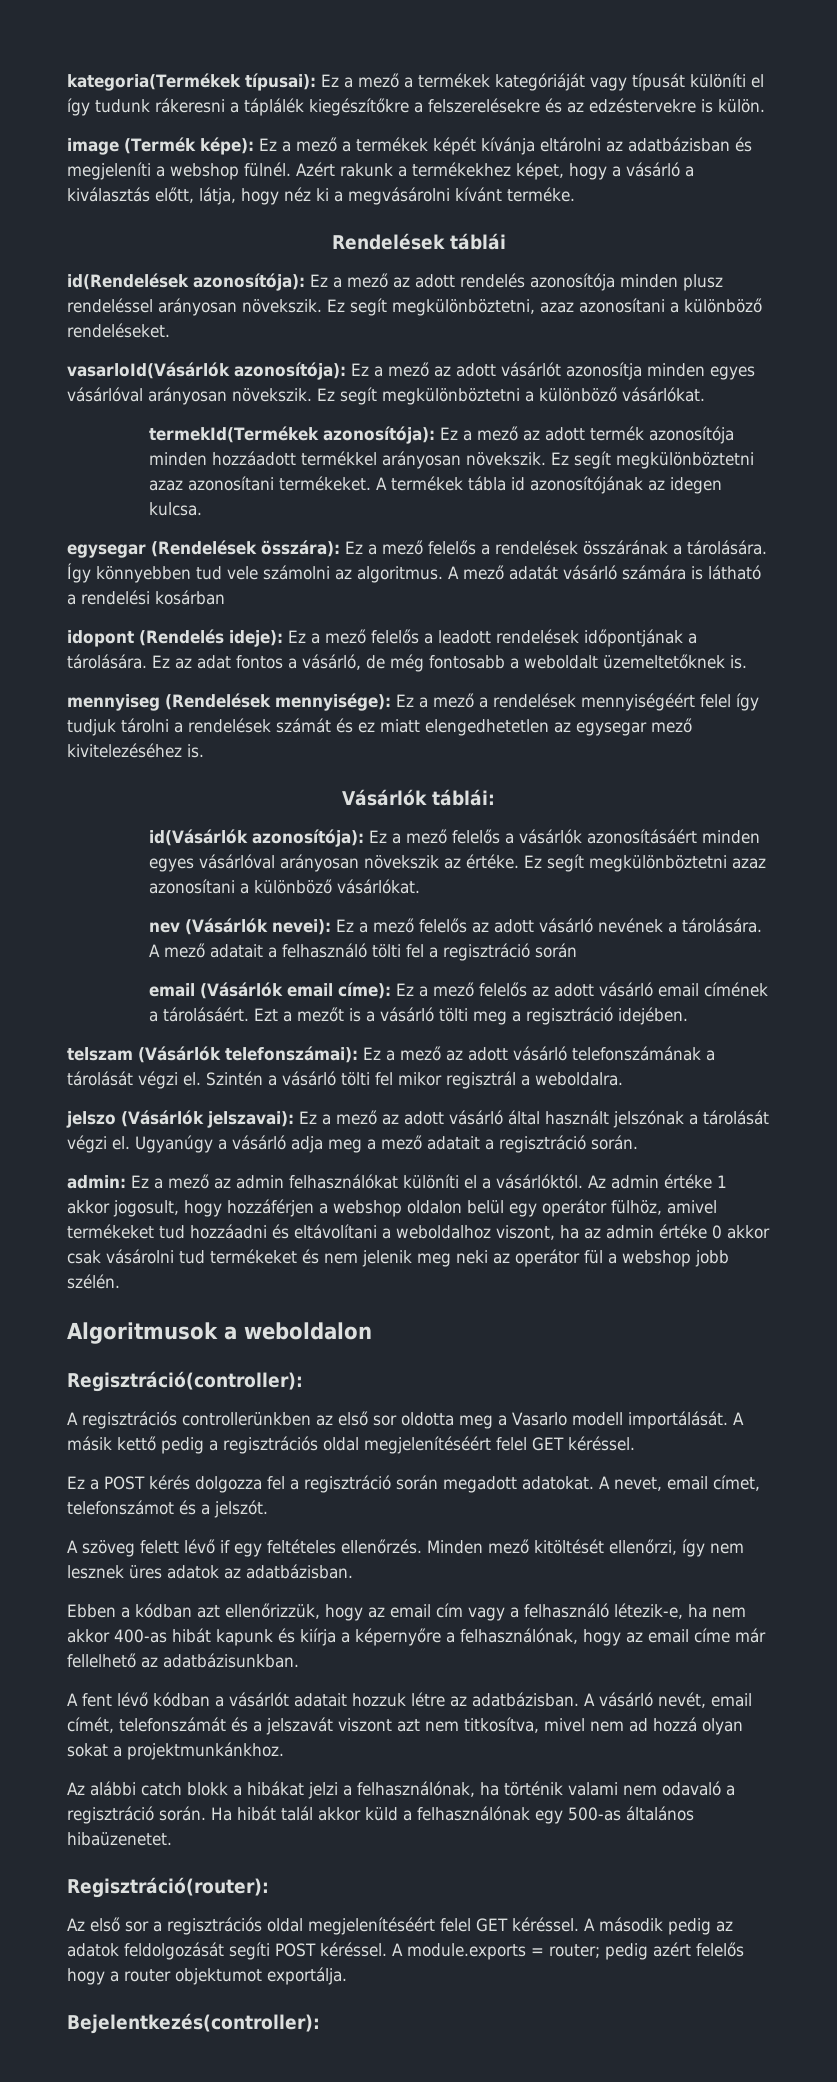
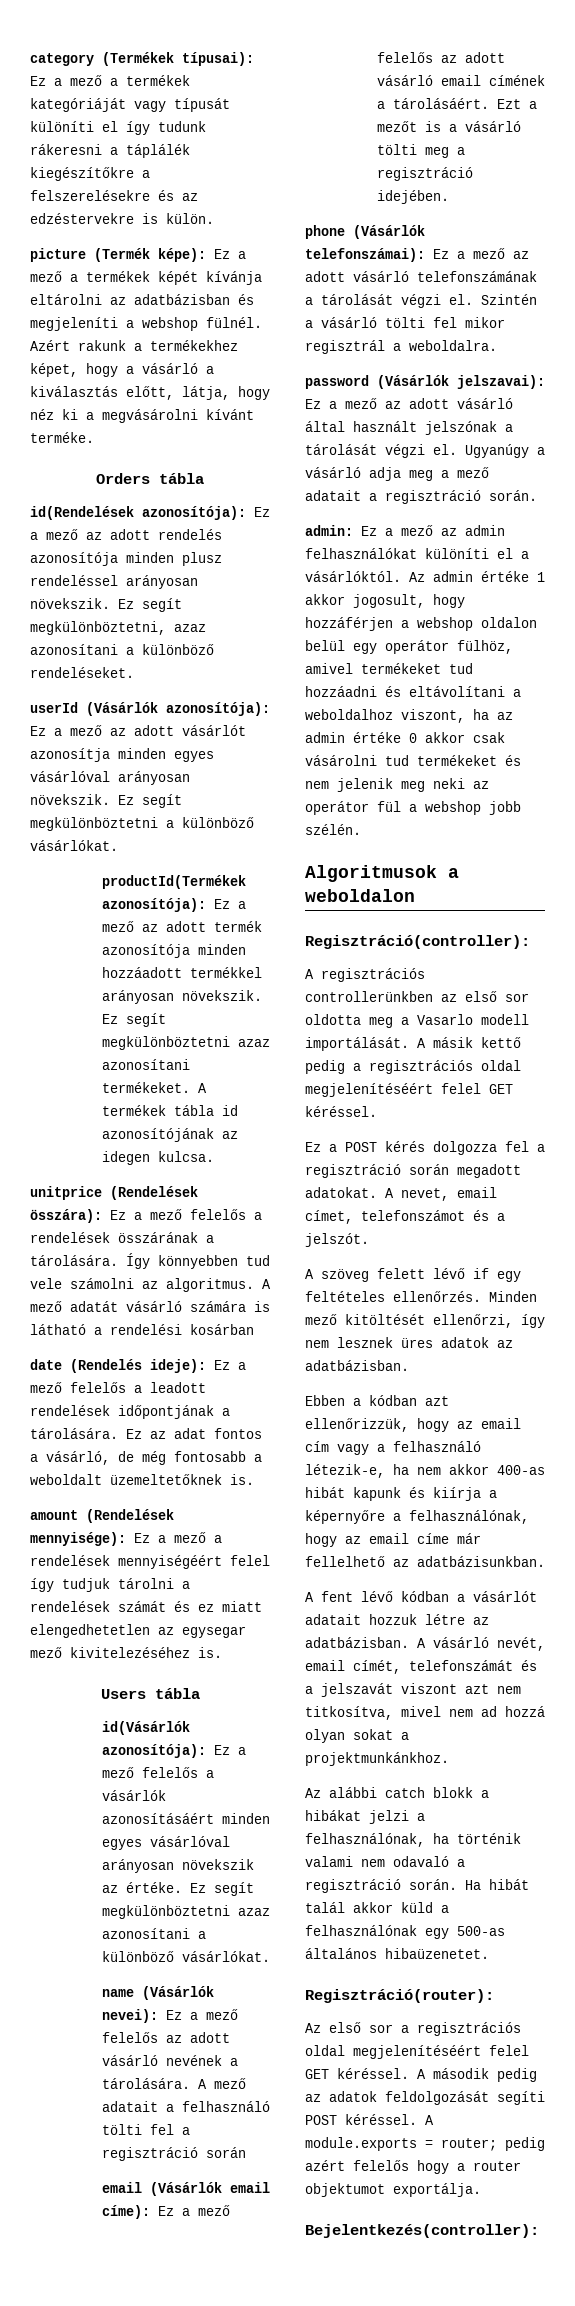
- kategoria(Termékek típusai): Ez a mező a termékek kategóriáját vagy típusát különíti el így tudunk rákeresni a táplálék kiegészítőkre a felszerelésekre és az edzéstervekre is külön.
+ category (Termékek típusai): Ez a mező a termékek kategóriáját vagy típusát különíti el így tudunk rákeresni a táplálék kiegészítőkre a felszerelésekre és az edzéstervekre is külön.
- image (Termék képe): Ez a mező a termékek képét kívánja eltárolni az adatbázisban és megjeleníti a webshop fülnél.
+ picture (Termék képe): Ez a mező a termékek képét kívánja eltárolni az adatbázisban és megjeleníti a webshop fülnél.
- Rendelések táblái
+ Orders tábla
- vasarloId(Vásárlók azonosítója): Ez a mező az adott vásárlót azonosítja minden egyes vásárlóval arányosan növekszik.
+ userId (Vásárlók azonosítója): Ez a mező az adott vásárlót azonosítja minden egyes vásárlóval arányosan növekszik.
- termekId(Termékek azonosítója): Ez a mező az adott termék azonosítója minden hozzáadott termékkel arányosan növekszik.
+ productId(Termékek azonosítója): Ez a mező az adott termék azonosítója minden hozzáadott termékkel arányosan növekszik.
- egysegar (Rendelések összára): Ez a mező felelős a rendelések összárának a tárolására.
+ unitprice (Rendelések összára): Ez a mező felelős a rendelések összárának a tárolására.
- idopont (Rendelés ideje): Ez a mező felelős a leadott rendelések időpontjának a tárolására.
+ date (Rendelés ideje): Ez a mező felelős a leadott rendelések időpontjának a tárolására.
- mennyiseg (Rendelések mennyisége): Ez a mező a rendelések mennyiségéért felel így tudjuk tárolni a rendelések számát és ez miatt elengedhetetlen az egysegar mező kivitelezéséhez is.
+ amount (Rendelések mennyisége): Ez a mező a rendelések mennyiségéért felel így tudjuk tárolni a rendelések számát és ez miatt elengedhetetlen az egysegar mező kivitelezéséhez is.
- Vásárlók táblái:
+ Users tábla
- nev (Vásárlók nevei): Ez a mező felelős az adott vásárló nevének a tárolására.
+ name (Vásárlók nevei): Ez a mező felelős az adott vásárló nevének a tárolására.
- telszam (Vásárlók telefonszámai): Ez a mező az adott vásárló telefonszámának a tárolását végzi el.
+ phone (Vásárlók telefonszámai): Ez a mező az adott vásárló telefonszámának a tárolását végzi el.
- jelszo (Vásárlók jelszavai): Ez a mező az adott vásárló által használt jelszónak a tárolását végzi el.
+ password (Vásárlók jelszavai): Ez a mező az adott vásárló által használt jelszónak a tárolását végzi el.

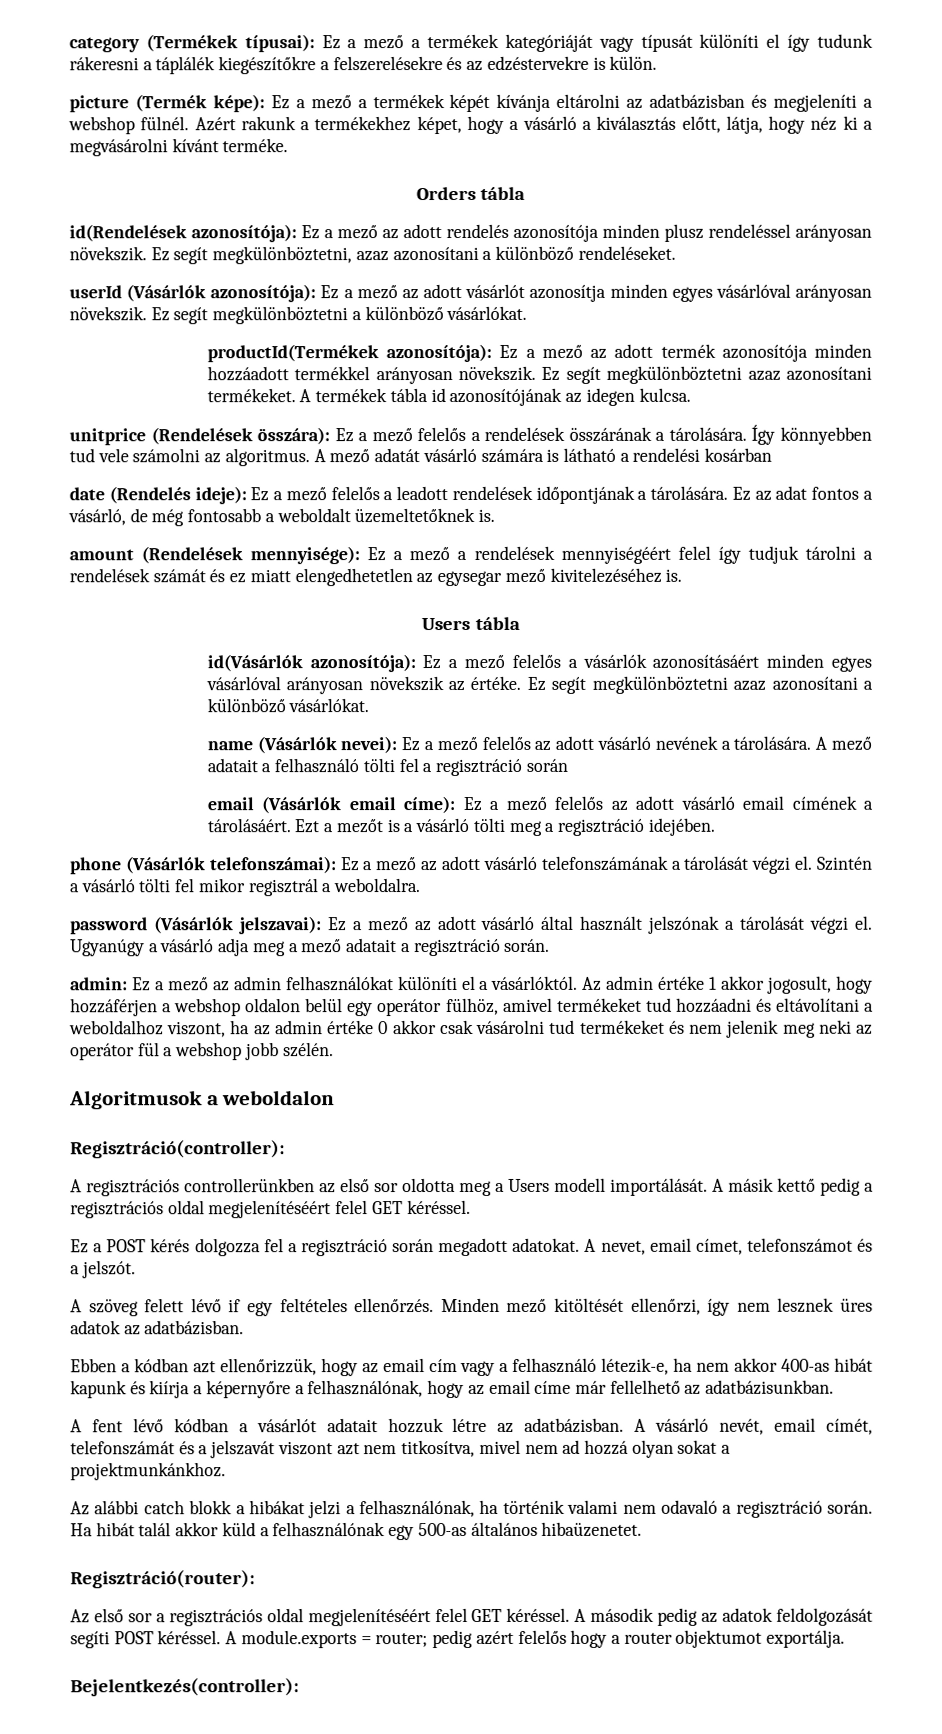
- A regisztrációs controllerünkben az első sor oldotta meg a Vasarlo modell importálását.
+ A regisztrációs controllerünkben az első sor oldotta meg a Users modell importálását.

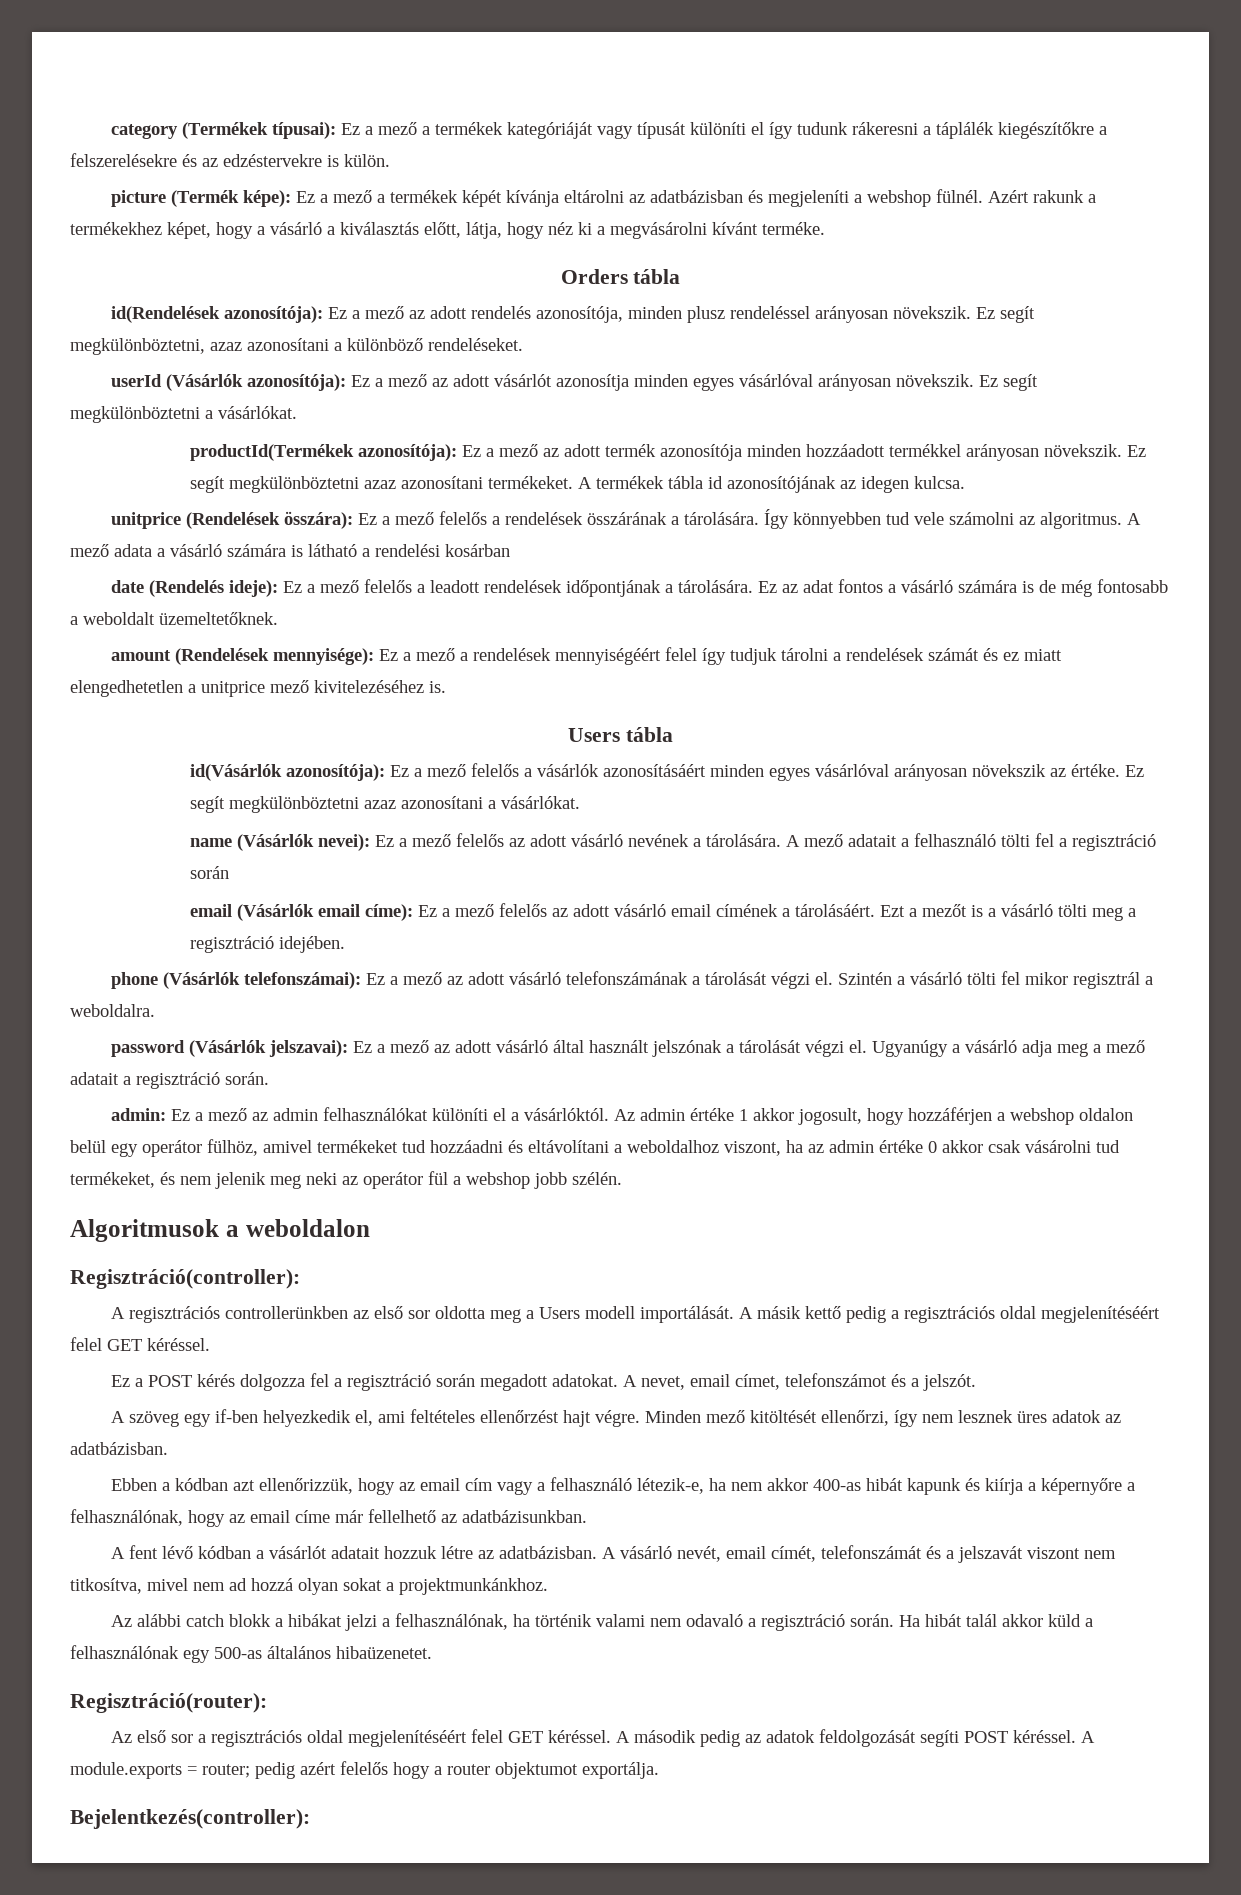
- id(Rendelések azonosítója): Ez a mező az adott rendelés azonosítója minden plusz rendeléssel arányosan növekszik.
+ id(Rendelések azonosítója): Ez a mező az adott rendelés azonosítója, minden plusz rendeléssel arányosan növekszik.
- Ez segít megkülönböztetni a különböző vásárlókat.
+ Ez segít megkülönböztetni a vásárlókat.
- A mező adatát vásárló számára is látható a rendelési kosárban
+ A mező adata a vásárló számára is látható a rendelési kosárban
- Ez az adat fontos a vásárló, de még fontosabb a weboldalt üzemeltetőknek is.
+ Ez az adat fontos a vásárló számára is de még fontosabb a weboldalt üzemeltetőknek.
- amount (Rendelések mennyisége): Ez a mező a rendelések mennyiségéért felel így tudjuk tárolni a rendelések számát és ez miatt elengedhetetlen az egysegar mező kivitelezéséhez is.
+ amount (Rendelések mennyisége): Ez a mező a rendelések mennyiségéért felel így tudjuk tárolni a rendelések számát és ez miatt elengedhetetlen a unitprice mező kivitelezéséhez is.
- Ez segít megkülönböztetni azaz azonosítani a különböző vásárlókat.
+ Ez segít megkülönböztetni azaz azonosítani a vásárlókat.
- Az admin értéke 1 akkor jogosult, hogy hozzáférjen a webshop oldalon belül egy operátor fülhöz, amivel termékeket tud hozzáadni és eltávolítani a weboldalhoz viszont, ha az admin értéke 0 akkor csak vásárolni tud termékeket és nem jelenik meg neki az operátor fül a webshop jobb szélén.
+ Az admin értéke 1 akkor jogosult, hogy hozzáférjen a webshop oldalon belül egy operátor fülhöz, amivel termékeket tud hozzáadni és eltávolítani a weboldalhoz viszont, ha az admin értéke 0 akkor csak vásárolni tud termékeket, és nem jelenik meg neki az operátor fül a webshop jobb szélén.
- A szöveg felett lévő if egy feltételes ellenőrzés.
+ A szöveg egy if-ben helyezkedik el, ami feltételes ellenőrzést hajt végre.
- A vásárló nevét, email címét, telefonszámát és a jelszavát viszont azt nem titkosítva, mivel nem ad hozzá olyan sokat a projektmunkánkhoz.
+ A vásárló nevét, email címét, telefonszámát és a jelszavát viszont nem titkosítva, mivel nem ad hozzá olyan sokat a projektmunkánkhoz.

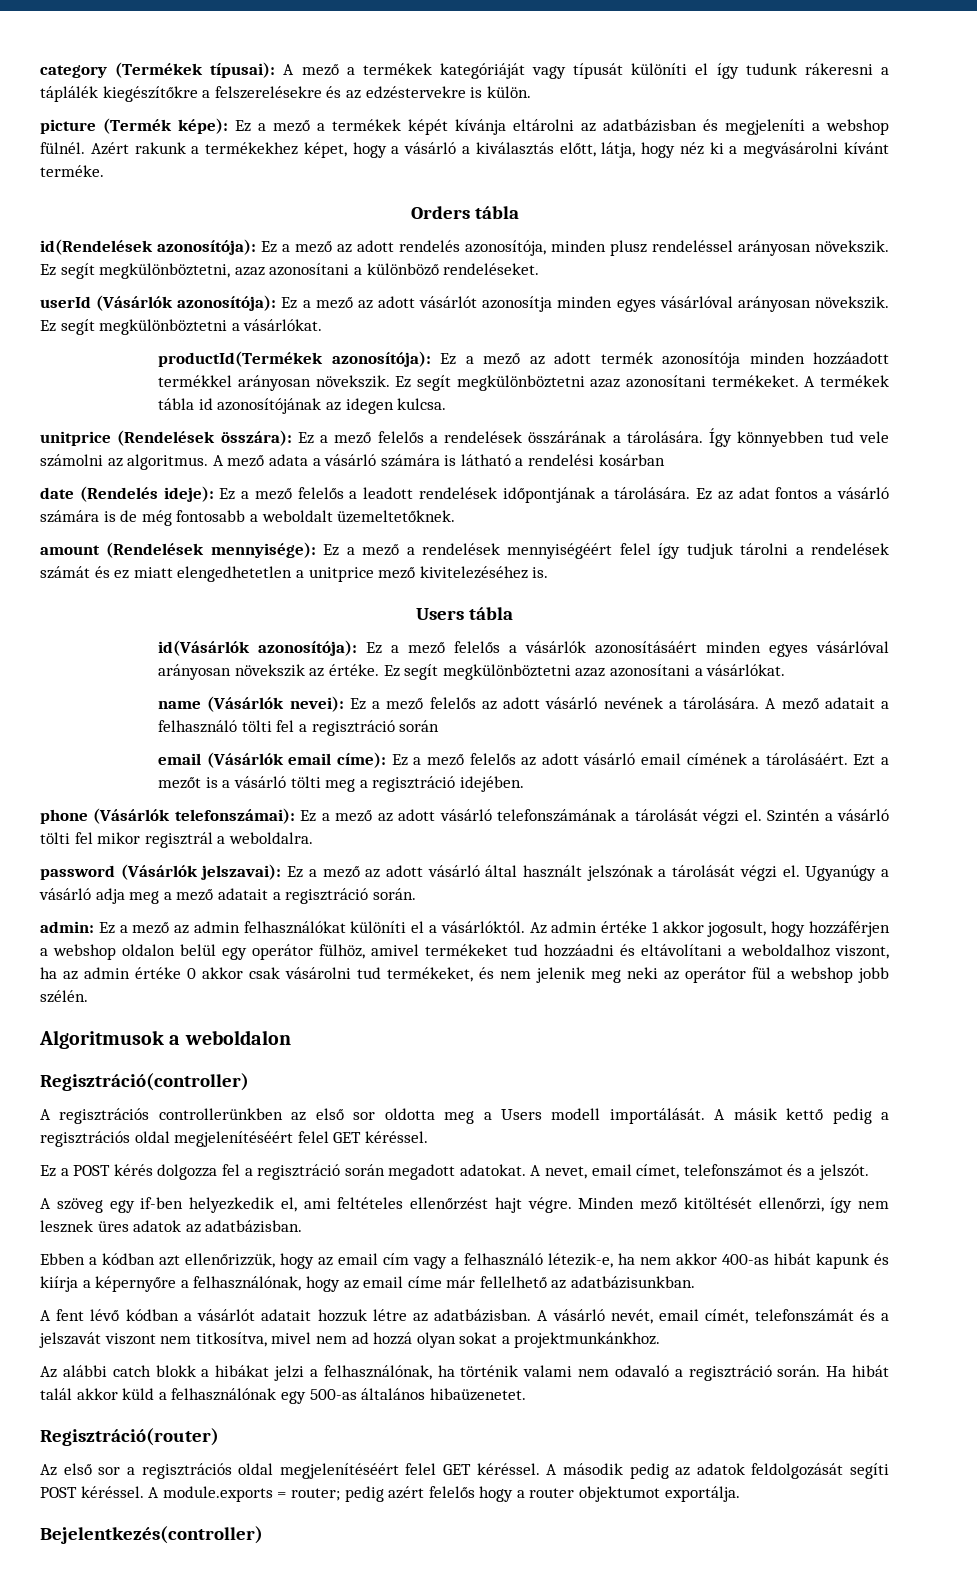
- category (Termékek típusai): Ez a mező a termékek kategóriáját vagy típusát különíti el így tudunk rákeresni a táplálék kiegészítőkre a felszerelésekre és az edzéstervekre is külön.
+ category (Termékek típusai): A mező a termékek kategóriáját vagy típusát különíti el így tudunk rákeresni a táplálék kiegészítőkre a felszerelésekre és az edzéstervekre is külön.
- Regisztráció(controller):
+ Regisztráció(controller)
- Regisztráció(router):
+ Regisztráció(router)
- Bejelentkezés(controller):
+ Bejelentkezés(controller)

